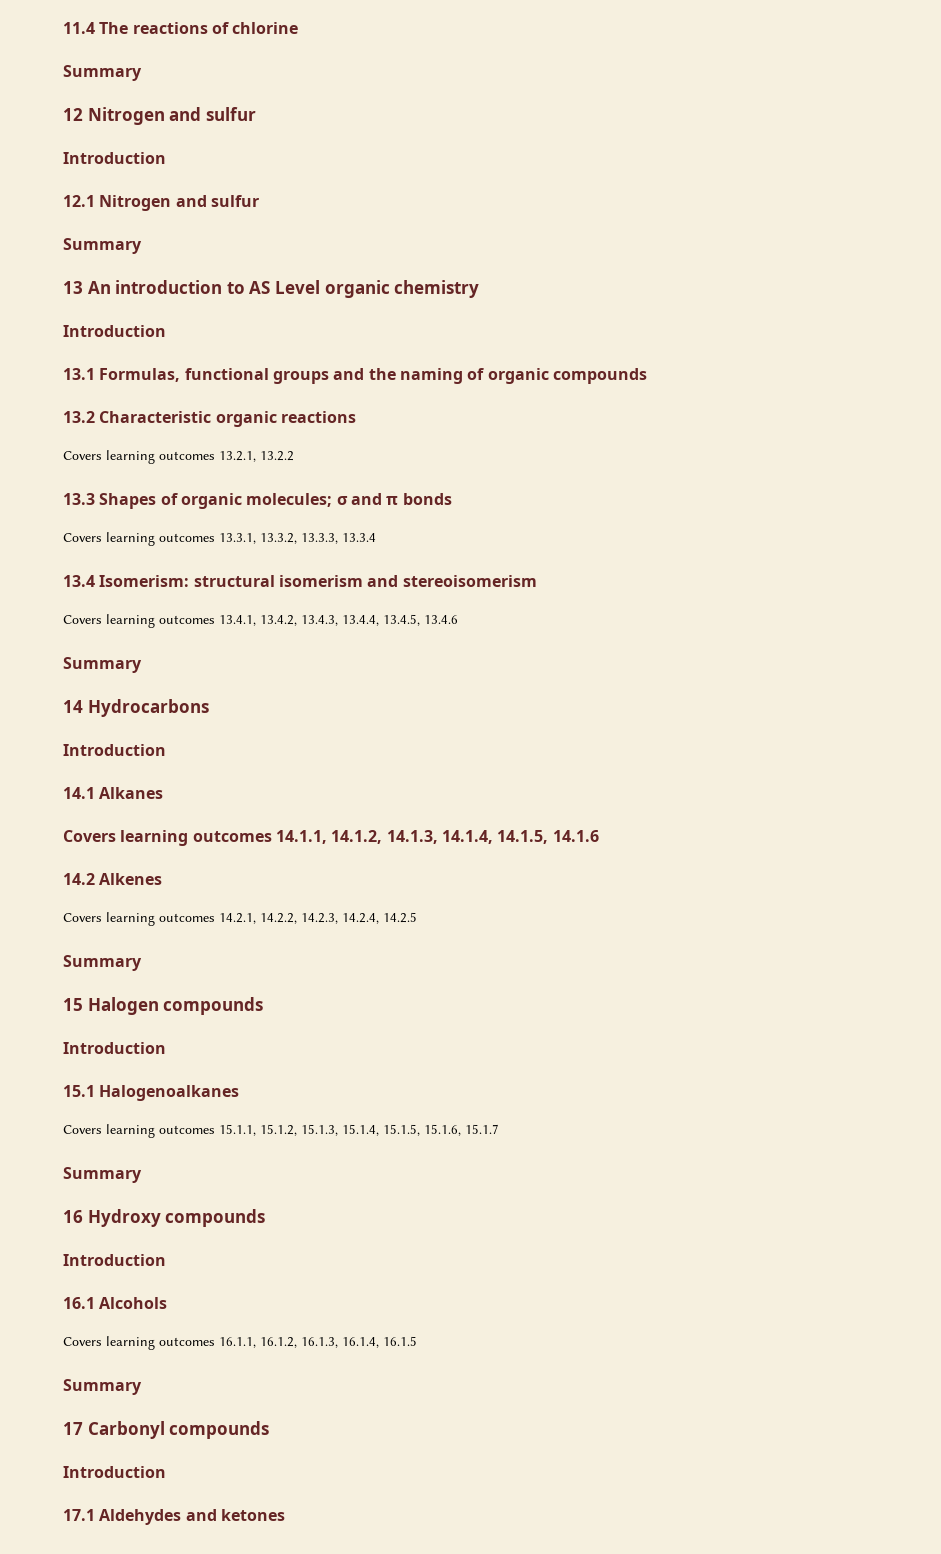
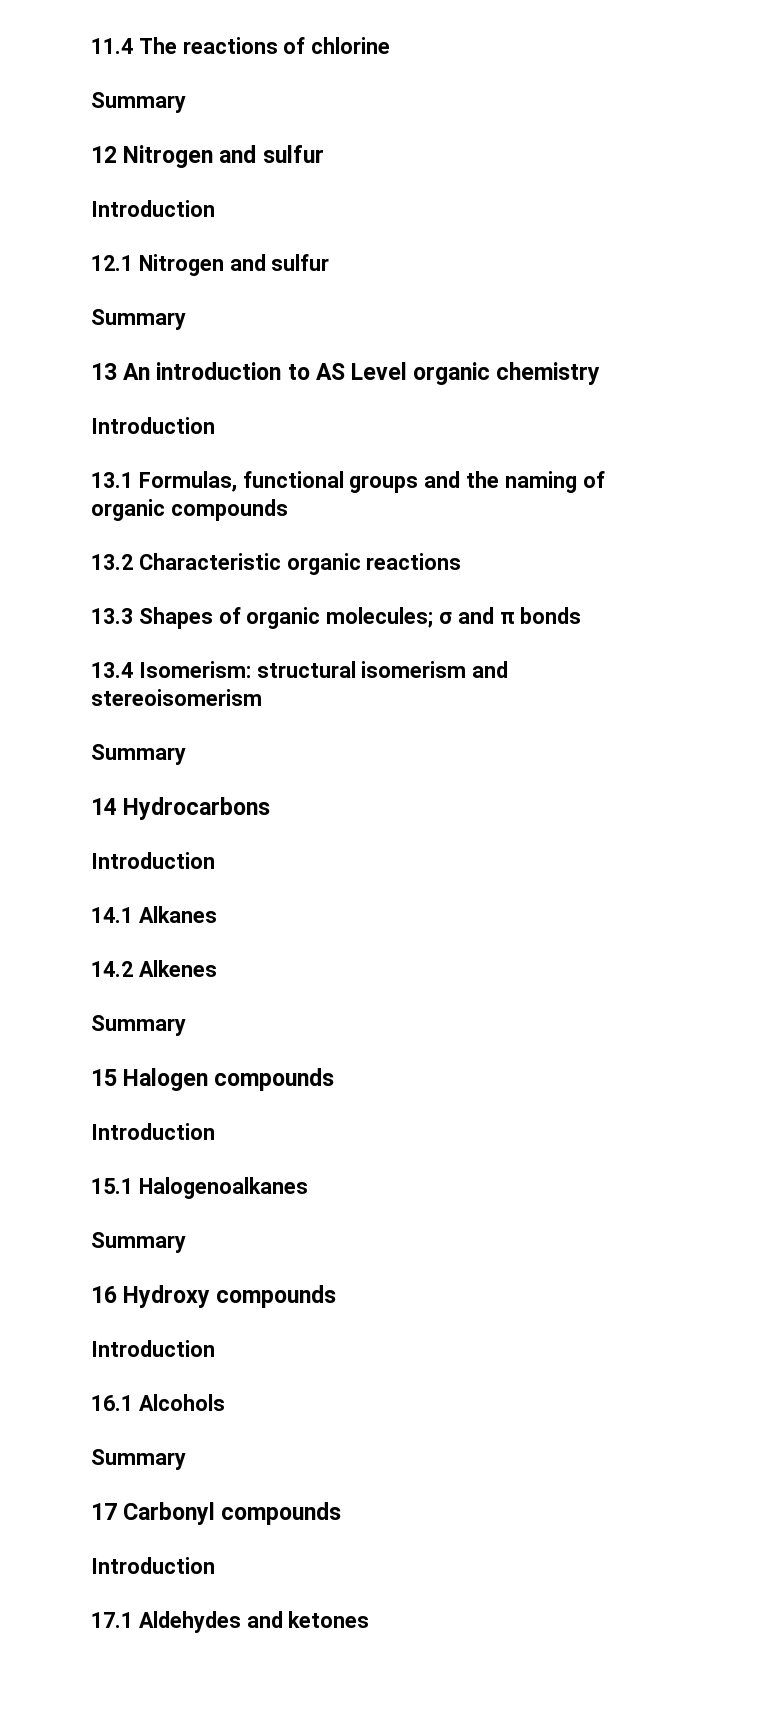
- Covers learning outcomes 13.2.1, 13.2.2
- Covers learning outcomes 13.3.1, 13.3.2, 13.3.3, 13.3.4
- Covers learning outcomes 13.4.1, 13.4.2, 13.4.3, 13.4.4, 13.4.5, 13.4.6
- Covers learning outcomes 14.1.1, 14.1.2, 14.1.3, 14.1.4, 14.1.5, 14.1.6
  14.2 Alkenes
- Covers learning outcomes 14.2.1, 14.2.2, 14.2.3, 14.2.4, 14.2.5
- Covers learning outcomes 15.1.1, 15.1.2, 15.1.3, 15.1.4, 15.1.5, 15.1.6, 15.1.7
- Covers learning outcomes 16.1.1, 16.1.2, 16.1.3, 16.1.4, 16.1.5

